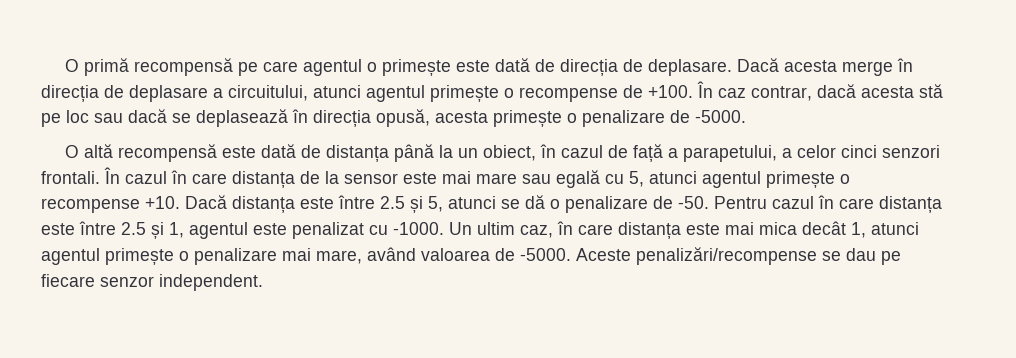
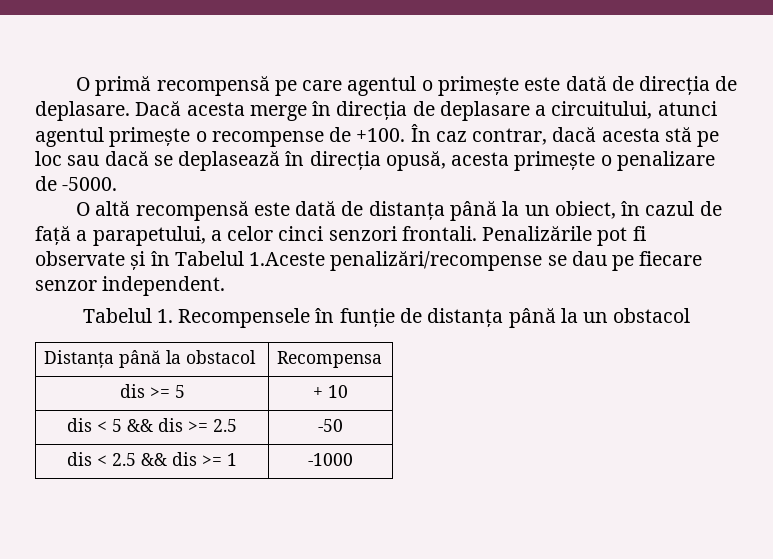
- În cazul în care distanța de la sensor este mai mare sau egală cu 5, atunci agentul primește o recompense +10. Dacă distanța este între 2.5 și 5, atunci se dă o penalizare de -50. Pentru cazul în care distanța este între 2.5 și 1, agentul este penalizat cu -1000. Un ultim caz, în care distanța este mai mica decât 1, atunci agentul primește o penalizare mai mare, având valoarea de -5000. Aceste penalizări/recompense se dau pe fiecare senzor independent.
+ Penalizările pot fi observate și în Tabelul 1.Aceste penalizări/recompense se dau pe fiecare senzor independent.
+ Tabelul 1. Recompensele în funție de distanța până la un obstacol
+ Distanța până la obstacol | Recompensa
+ dis >= 5 | + 10
+ dis < 5 && dis >= 2.5 | -50
+ dis < 2.5 && dis >= 1 | -1000

